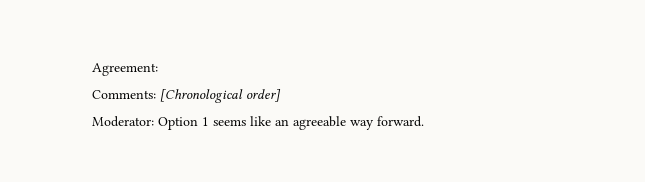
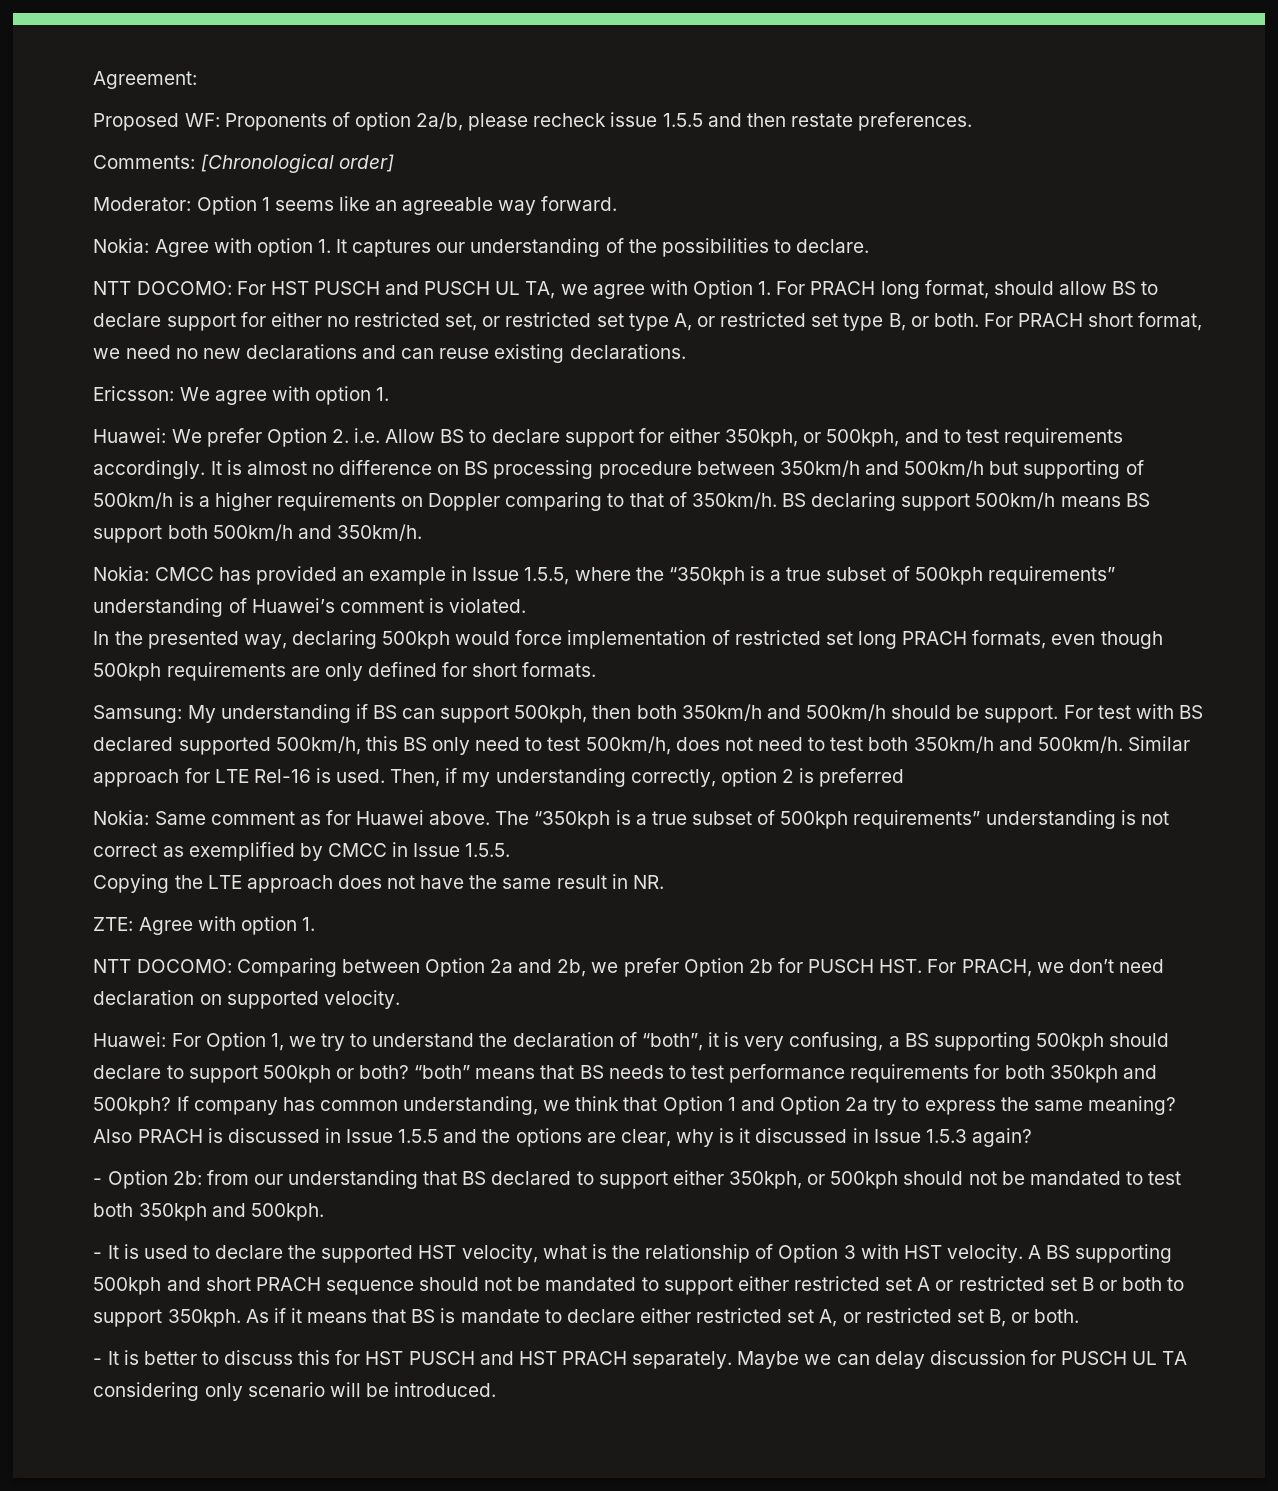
+ Proposed WF: Proponents of option 2a/b, please recheck issue 1.5.5 and then restate preferences.
+ Nokia: Agree with option 1. It captures our understanding of the possibilities to declare.
+ NTT DOCOMO: For HST PUSCH and PUSCH UL TA, we agree with Option 1. For PRACH long format, should allow BS to declare support for either no restricted set, or restricted set type A, or restricted set type B, or both. For PRACH short format, we need no new declarations and can reuse existing declarations.
+ Ericsson: We agree with option 1.
+ Huawei: We prefer Option 2. i.e. Allow BS to declare support for either 350kph, or 500kph, and to test requirements accordingly. It is almost no difference on BS processing procedure between 350km/h and 500km/h but supporting of 500km/h is a higher requirements on Doppler comparing to that of 350km/h. BS declaring support 500km/h means BS support both 500km/h and 350km/h.
+ Nokia: CMCC has provided an example in Issue 1.5.5, where the “350kph is a true subset of 500kph requirements” understanding of Huawei’s comment is violated.
+ In the presented way, declaring 500kph would force implementation of restricted set long PRACH formats, even though 500kph requirements are only defined for short formats.
+ Samsung: My understanding if BS can support 500kph, then both 350km/h and 500km/h should be support. For test with BS declared supported 500km/h, this BS only need to test 500km/h, does not need to test both 350km/h and 500km/h. Similar approach for LTE Rel-16 is used. Then, if my understanding correctly, option 2 is preferred
+ Nokia: Same comment as for Huawei above. The “350kph is a true subset of 500kph requirements” understanding is not correct as exemplified by CMCC in Issue 1.5.5.
+ Copying the LTE approach does not have the same result in NR.
+ ZTE: Agree with option 1.
+ NTT DOCOMO: Comparing between Option 2a and 2b, we prefer Option 2b for PUSCH HST. For PRACH, we don’t need declaration on supported velocity.
+ Huawei: For Option 1, we try to understand the declaration of “both”, it is very confusing, a BS supporting 500kph should declare to support 500kph or both? “both” means that BS needs to test performance requirements for both 350kph and 500kph? If company has common understanding, we think that Option 1 and Option 2a try to express the same meaning? Also PRACH is discussed in Issue 1.5.5 and the options are clear, why is it discussed in Issue 1.5.3 again?
+ - Option 2b: from our understanding that BS declared to support either 350kph, or 500kph should not be mandated to test both 350kph and 500kph.
+ - It is used to declare the supported HST velocity, what is the relationship of Option 3 with HST velocity. A BS supporting 500kph and short PRACH sequence should not be mandated to support either restricted set A or restricted set B or both to support 350kph. As if it means that BS is mandate to declare either restricted set A, or restricted set B, or both.
+ - It is better to discuss this for HST PUSCH and HST PRACH separately. Maybe we can delay discussion for PUSCH UL TA considering only scenario will be introduced.

